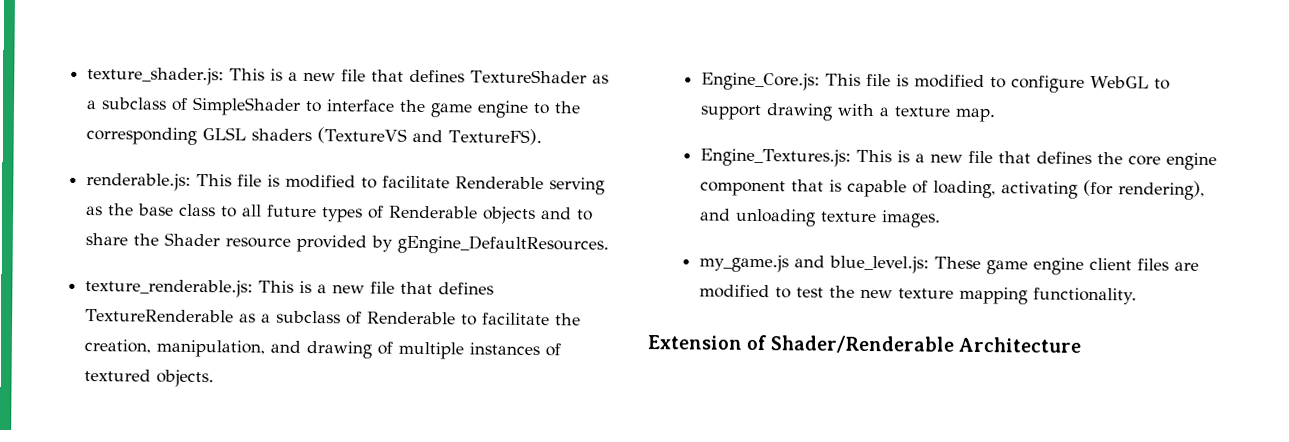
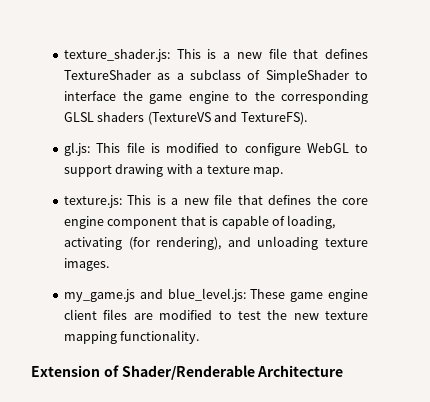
- renderable.js: This file is modified to facilitate Renderable serving as the base class to all future types of Renderable objects and to share the Shader resource provided by gEngine_DefaultResources.
- texture_renderable.js: This is a new file that defines TextureRenderable as a subclass of Renderable to facilitate the creation, manipulation, and drawing of multiple instances of textured objects.
- Engine_Core.js: This file is modified to configure WebGL to support drawing with a texture map.
+ gl.js: This file is modified to configure WebGL to support drawing with a texture map.
- Engine_Textures.js: This is a new file that defines the core engine component that is capable of loading, activating (for rendering), and unloading texture images.
+ texture.js: This is a new file that defines the core engine component that is capable of loading, activating (for rendering), and unloading texture images.

